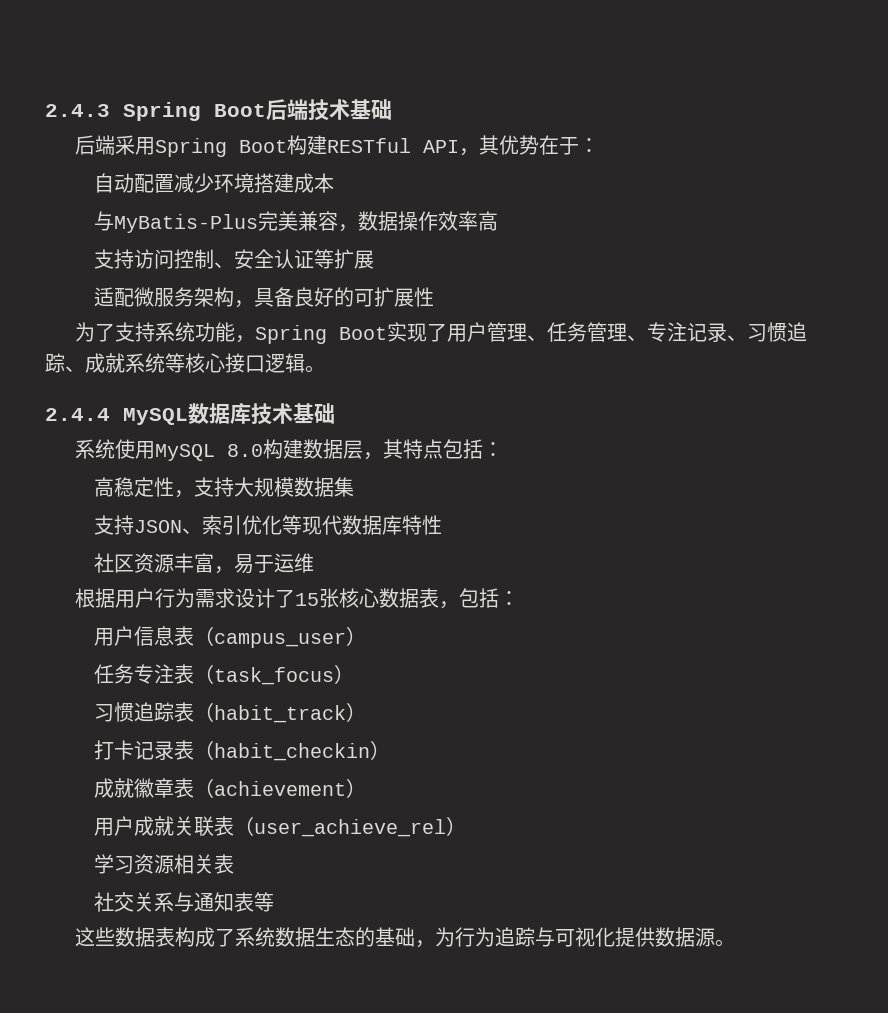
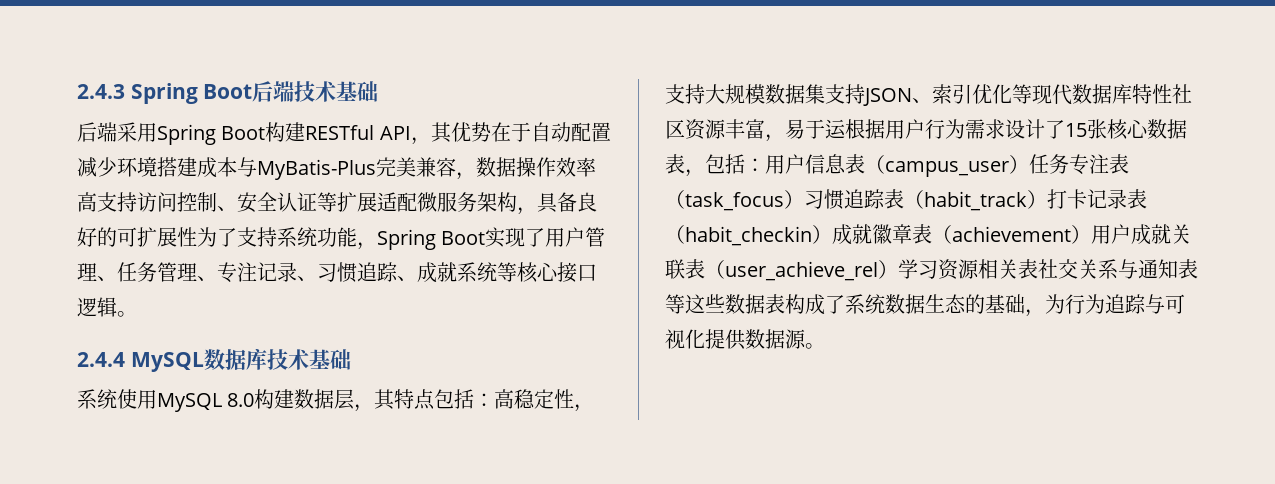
- 后端采用Spring Boot构建RESTful API，其优势在于：
- 自动配置减少环境搭建成本
- 与MyBatis-Plus完美兼容，数据操作效率高
- 支持访问控制、安全认证等扩展
- 适配微服务架构，具备良好的可扩展性
- 为了支持系统功能，Spring Boot实现了用户管理、任务管理、专注记录、习惯追踪、成就系统等核心接口逻辑。
+ 后端采用Spring Boot构建RESTful API，其优势在于自动配置减少环境搭建成本与MyBatis-Plus完美兼容，数据操作效率高支持访问控制、安全认证等扩展适配微服务架构，具备良好的可扩展性为了支持系统功能，Spring Boot实现了用户管理、任务管理、专注记录、习惯追踪、成就系统等核心接口逻辑。
- 系统使用MySQL 8.0构建数据层，其特点包括：
- 高稳定性，支持大规模数据集
- 支持JSON、索引优化等现代数据库特性
- 社区资源丰富，易于运维
- 根据用户行为需求设计了15张核心数据表，包括：
- 用户信息表（campus_user）
- 任务专注表（task_focus）
- 习惯追踪表（habit_track）
- 打卡记录表（habit_checkin）
- 成就徽章表（achievement）
- 用户成就关联表（user_achieve_rel）
- 学习资源相关表
- 社交关系与通知表等
- 这些数据表构成了系统数据生态的基础，为行为追踪与可视化提供数据源。
+ 系统使用MySQL 8.0构建数据层，其特点包括：高稳定性，支持大规模数据集支持JSON、索引优化等现代数据库特性社区资源丰富，易于运根据用户行为需求设计了15张核心数据表，包括：用户信息表（campus_user）任务专注表（task_focus）习惯追踪表（habit_track）打卡记录表（habit_checkin）成就徽章表（achievement）用户成就关联表（user_achieve_rel）学习资源相关表社交关系与通知表等这些数据表构成了系统数据生态的基础，为行为追踪与可视化提供数据源。

